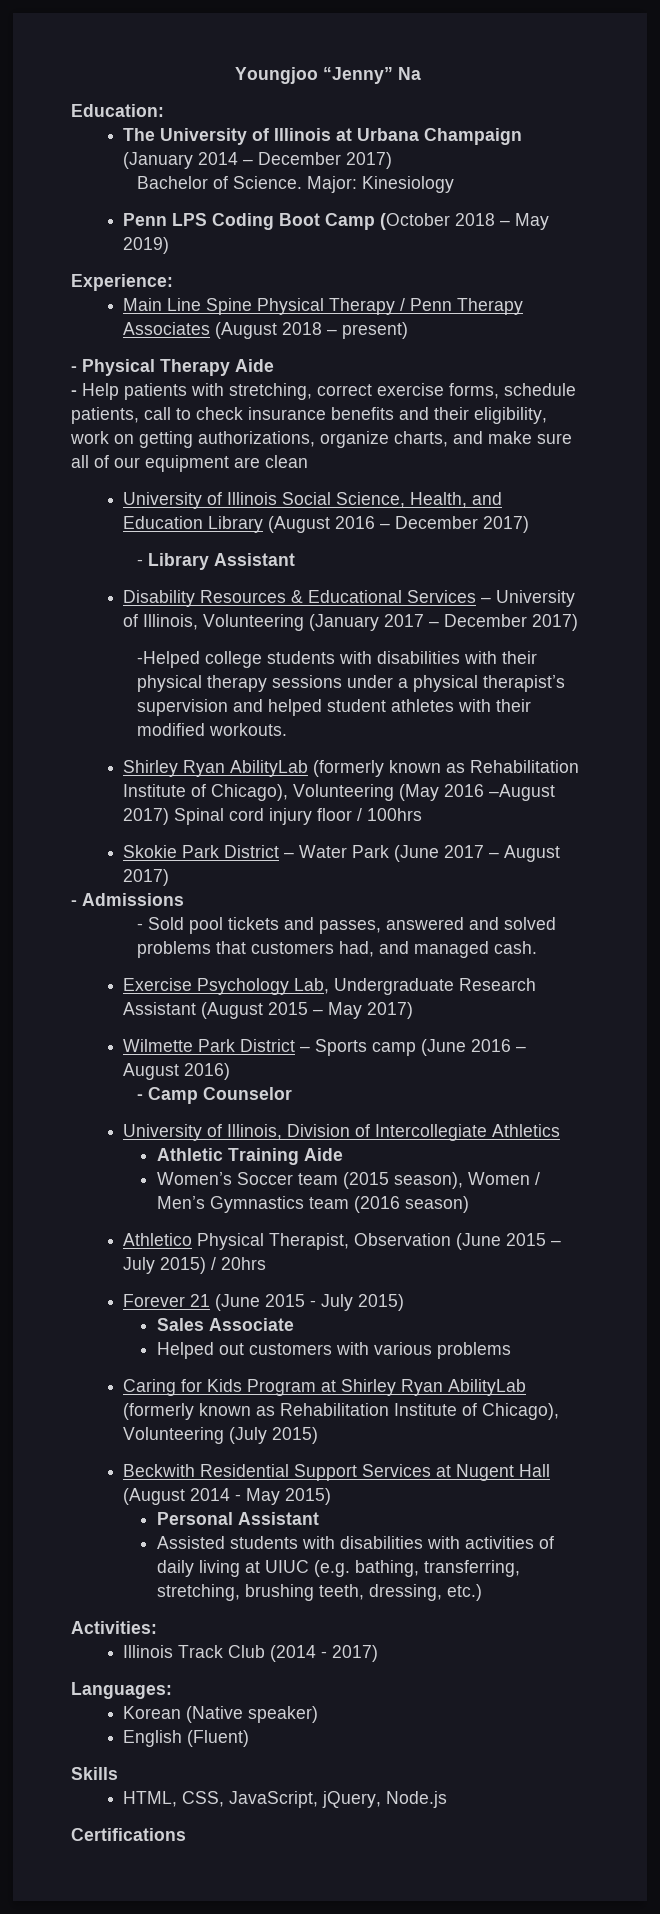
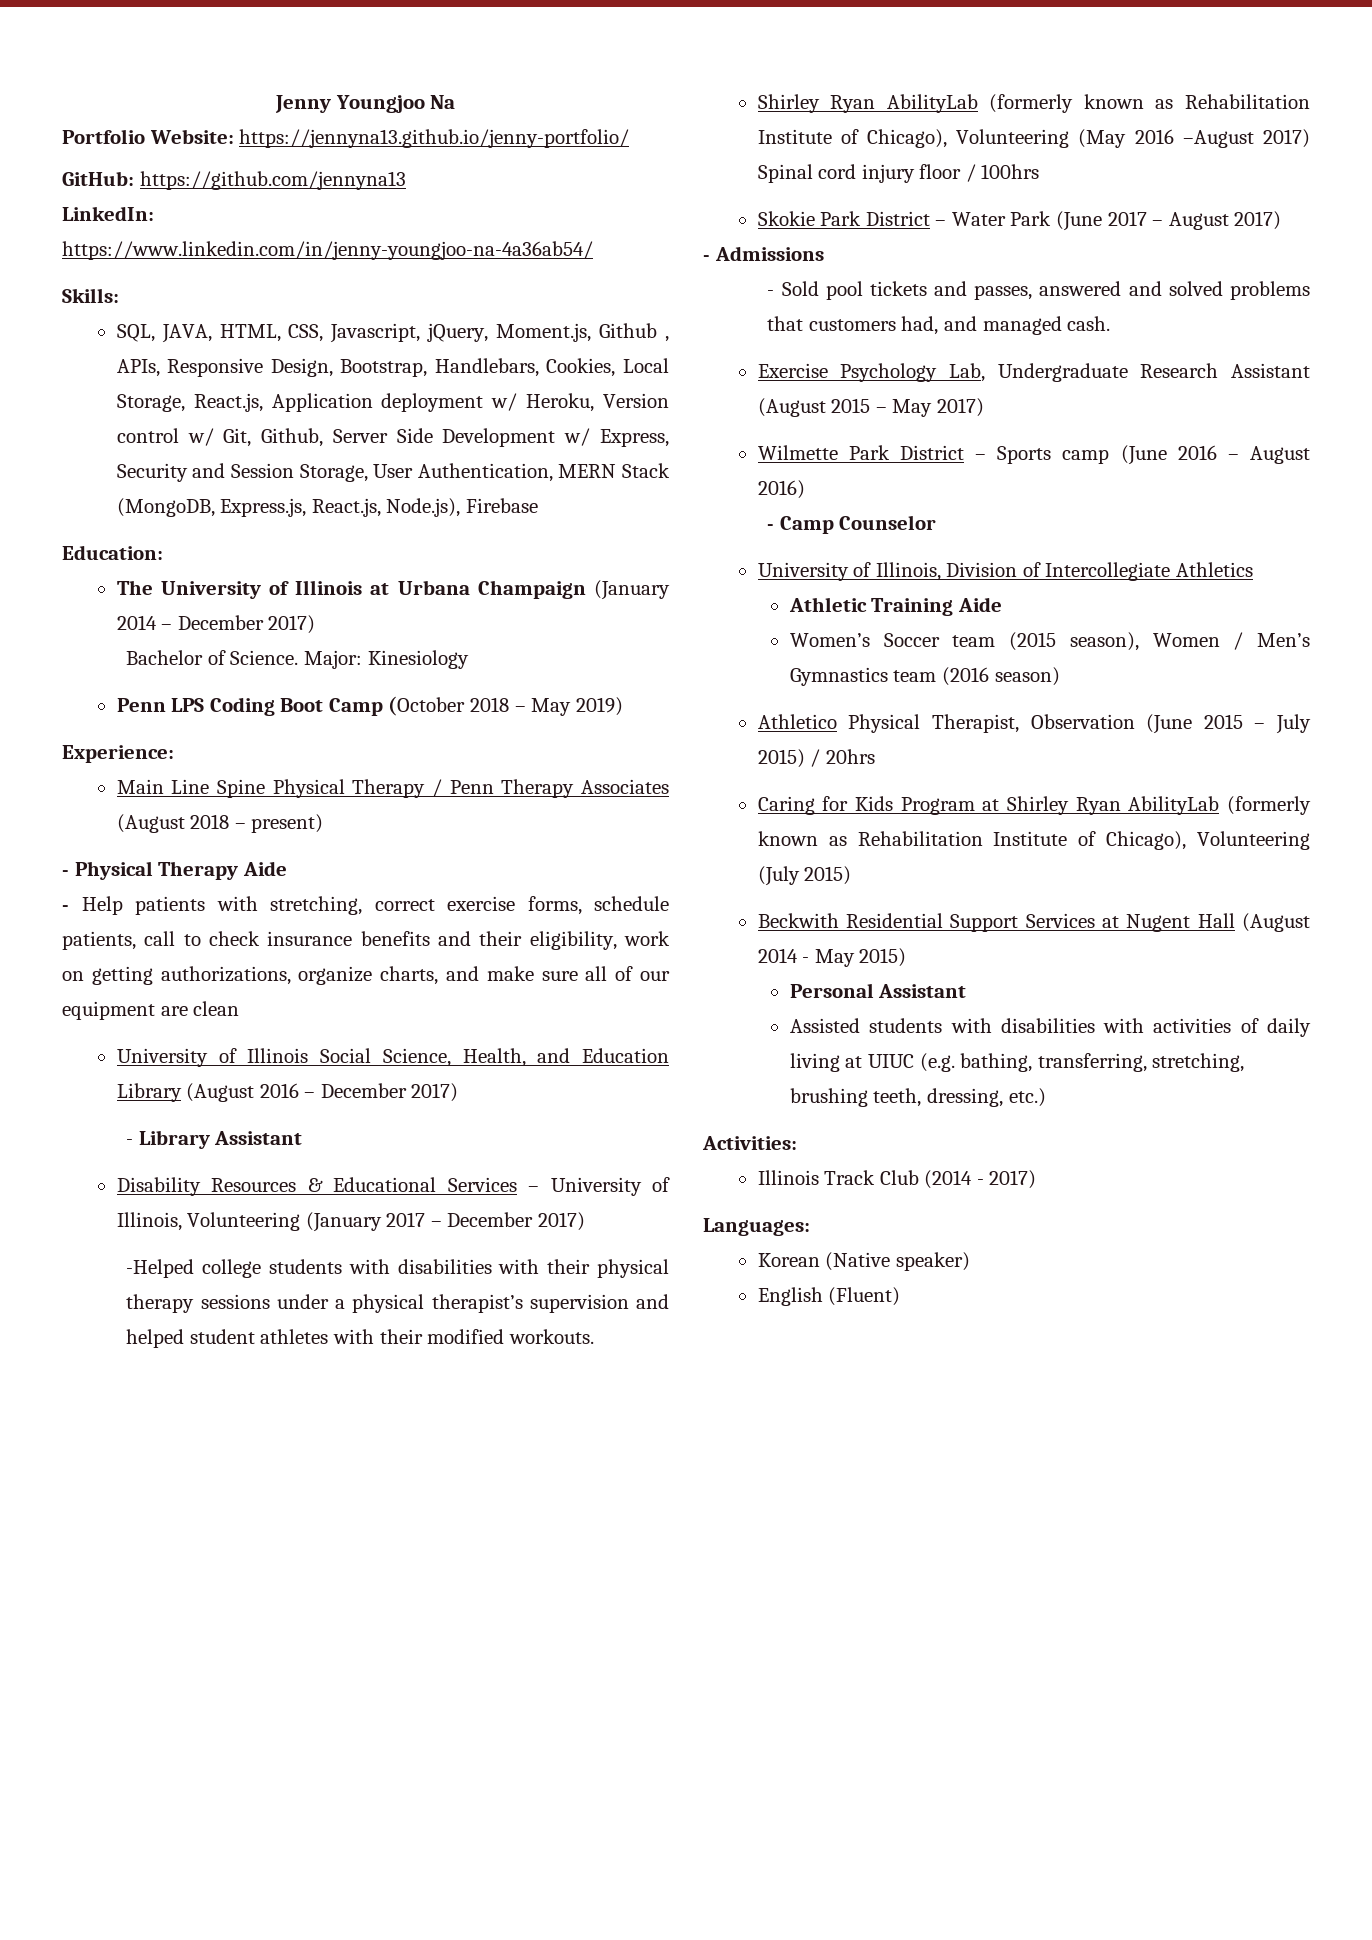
- Youngjoo “Jenny” Na
+ Jenny Youngjoo Na
+ Portfolio Website: https://jennyna13.github.io/jenny-portfolio/
+ GitHub: https://github.com/jennyna13
+ LinkedIn: https://www.linkedin.com/in/jenny-youngjoo-na-4a36ab54/
+ Skills:
+ SQL, JAVA, HTML, CSS, Javascript, jQuery, Moment.js, Github , APIs, Responsive Design, Bootstrap, Handlebars, Cookies, Local Storage, React.js, Application deployment w/ Heroku, Version control w/ Git, Github, Server Side Development w/ Express, Security and Session Storage, User Authentication, MERN Stack (MongoDB, Express.js, React.js, Node.js), Firebase
- Forever 21 (June 2015 - July 2015)
- Sales Associate
- Helped out customers with various problems
- Skills
- HTML, CSS, JavaScript, jQuery, Node.js
- Certifications

